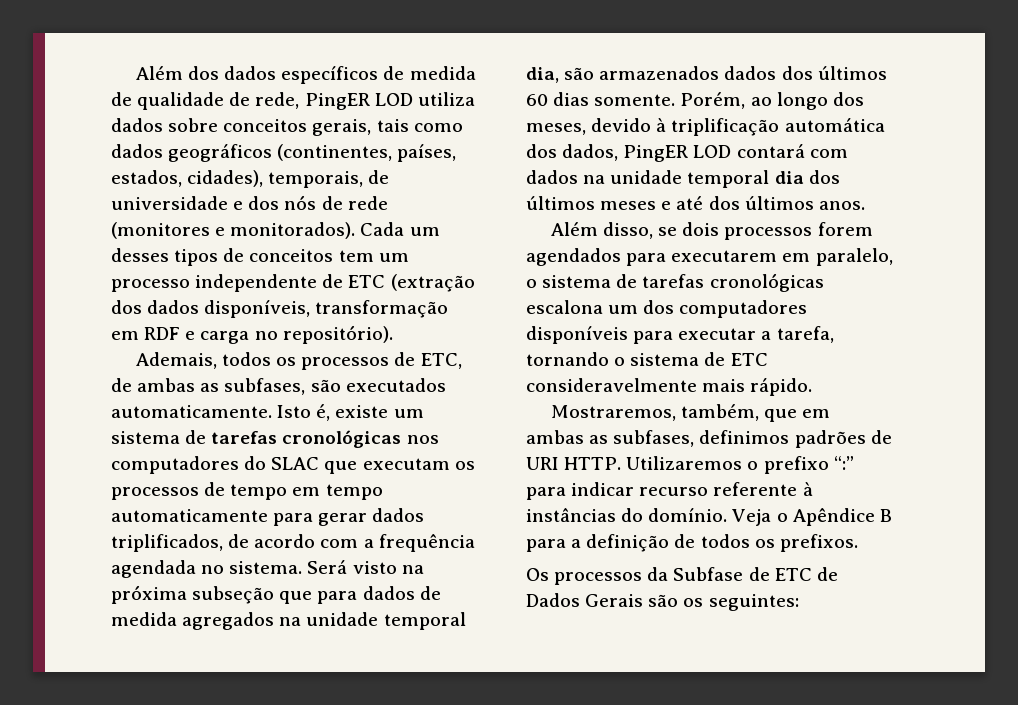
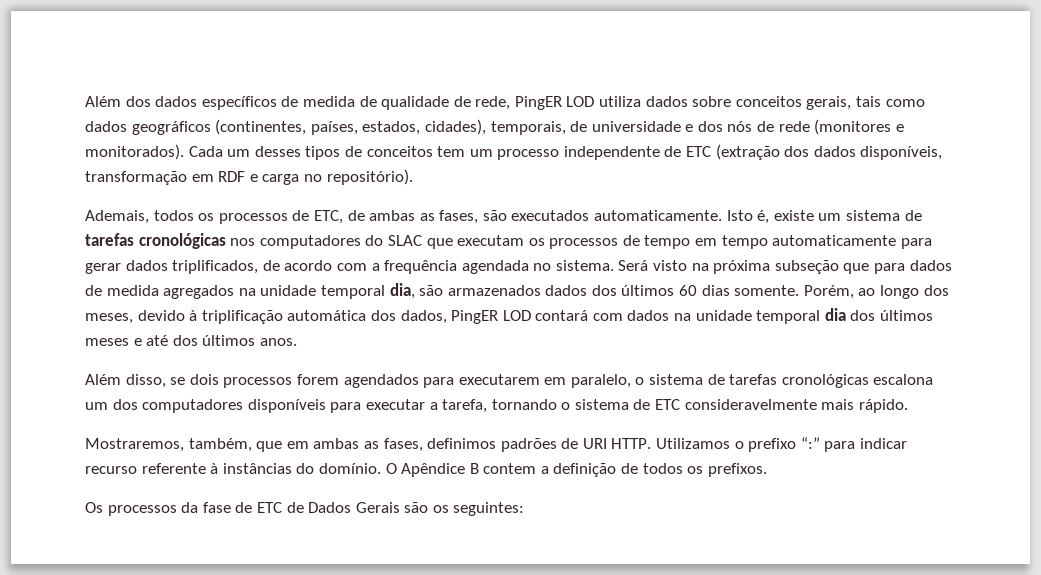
- Ademais, todos os processos de ETC, de ambas as subfases, são executados automaticamente.
+ Ademais, todos os processos de ETC, de ambas as fases, são executados automaticamente.
- Mostraremos, também, que em ambas as subfases, definimos padrões de URI HTTP.
+ Mostraremos, também, que em ambas as fases, definimos padrões de URI HTTP.
- Utilizaremos o prefixo “:” para indicar recurso referente à instâncias do domínio.
+ Utilizamos o prefixo “:” para indicar recurso referente à instâncias do domínio.
- Veja o Apêndice B para a definição de todos os prefixos.
+ O Apêndice B contem a definição de todos os prefixos.
- Os processos da Subfase de ETC de Dados Gerais são os seguintes:
+ Os processos da fase de ETC de Dados Gerais são os seguintes:

